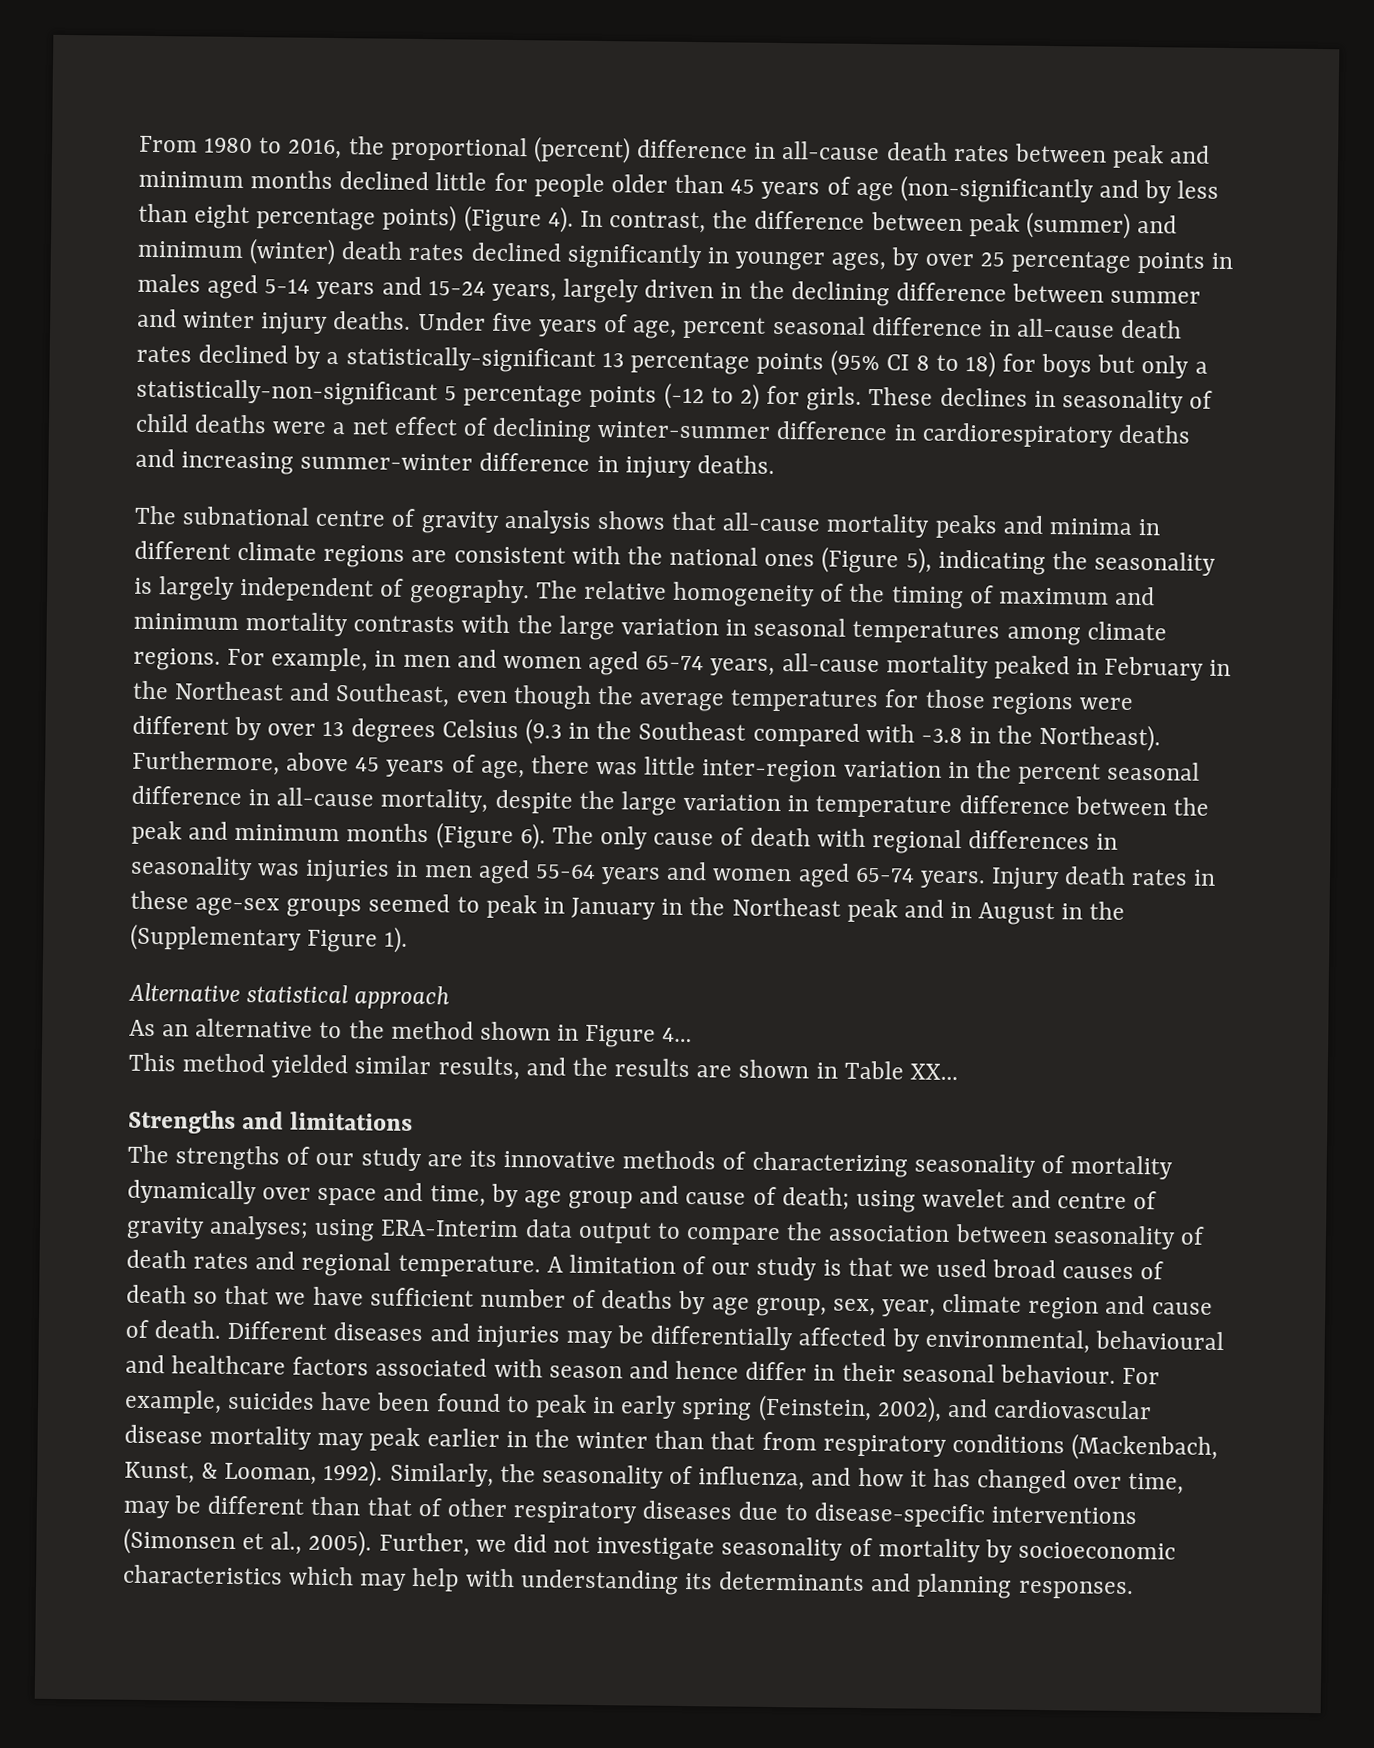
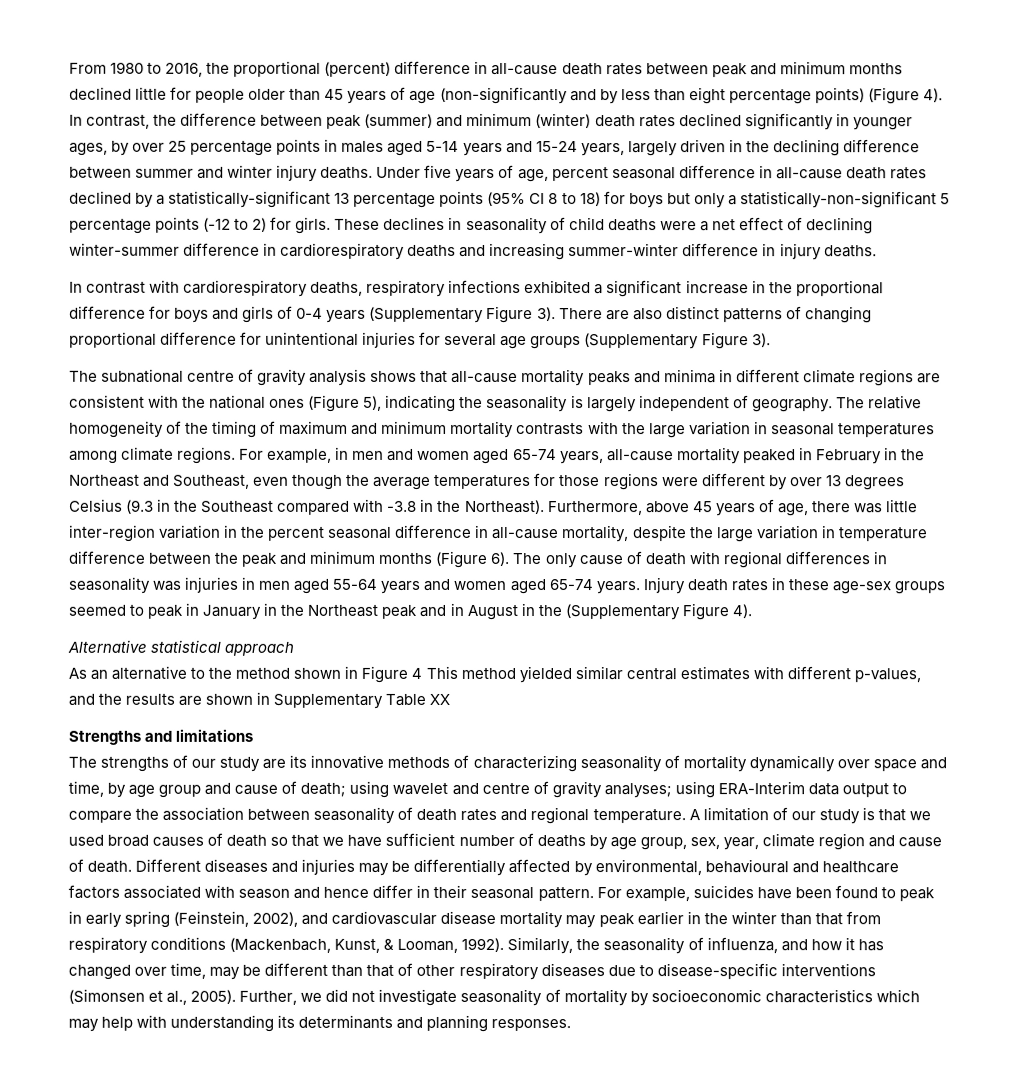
+ In contrast with cardiorespiratory deaths, respiratory infections exhibited a significant increase in the proportional difference for boys and girls of 0-4 years (Supplementary Figure 3). There are also distinct patterns of changing proportional difference for unintentional injuries for several age groups (Supplementary Figure 3).
- Injury death rates in these age-sex groups seemed to peak in January in the Northeast peak and in August in the (Supplementary Figure 1).
+ Injury death rates in these age-sex groups seemed to peak in January in the Northeast peak and in August in the (Supplementary Figure 4).
- As an alternative to the method shown in Figure 4…
- This method yielded similar results, and the results are shown in Table XX…
+ As an alternative to the method shown in Figure 4 This method yielded similar central estimates with different p-values, and the results are shown in Supplementary Table XX
- Different diseases and injuries may be differentially affected by environmental, behavioural and healthcare factors associated with season and hence differ in their seasonal behaviour.
+ Different diseases and injuries may be differentially affected by environmental, behavioural and healthcare factors associated with season and hence differ in their seasonal pattern.

